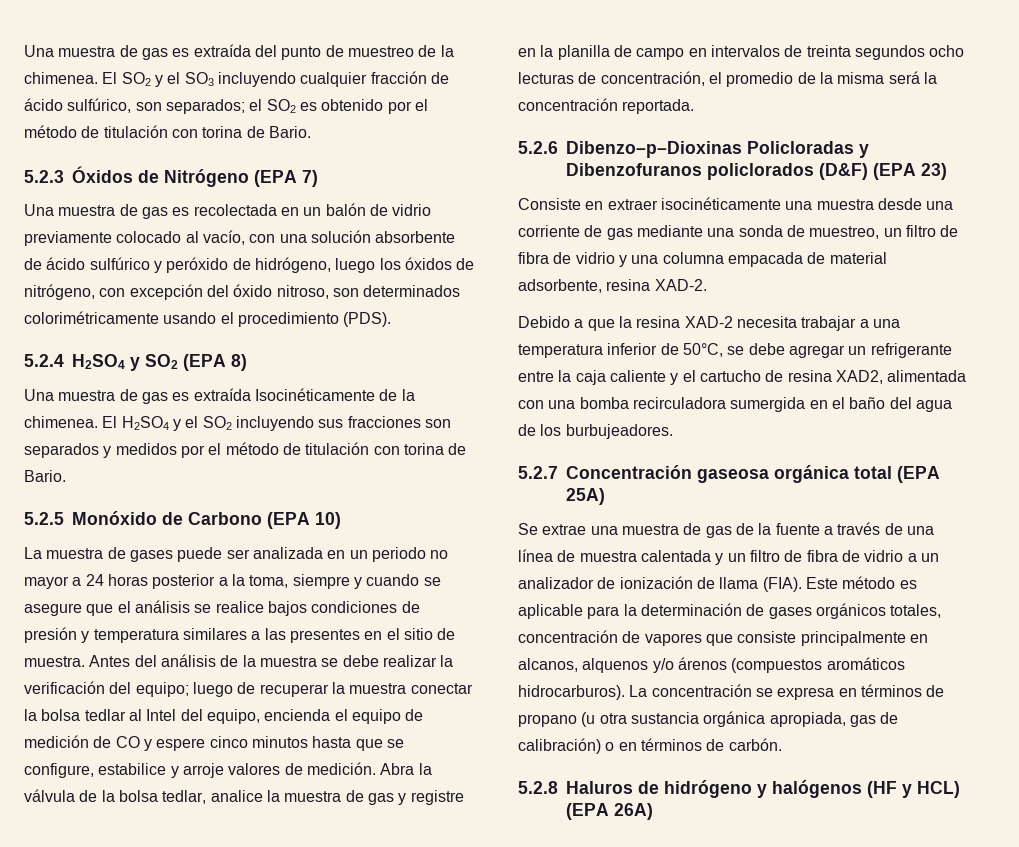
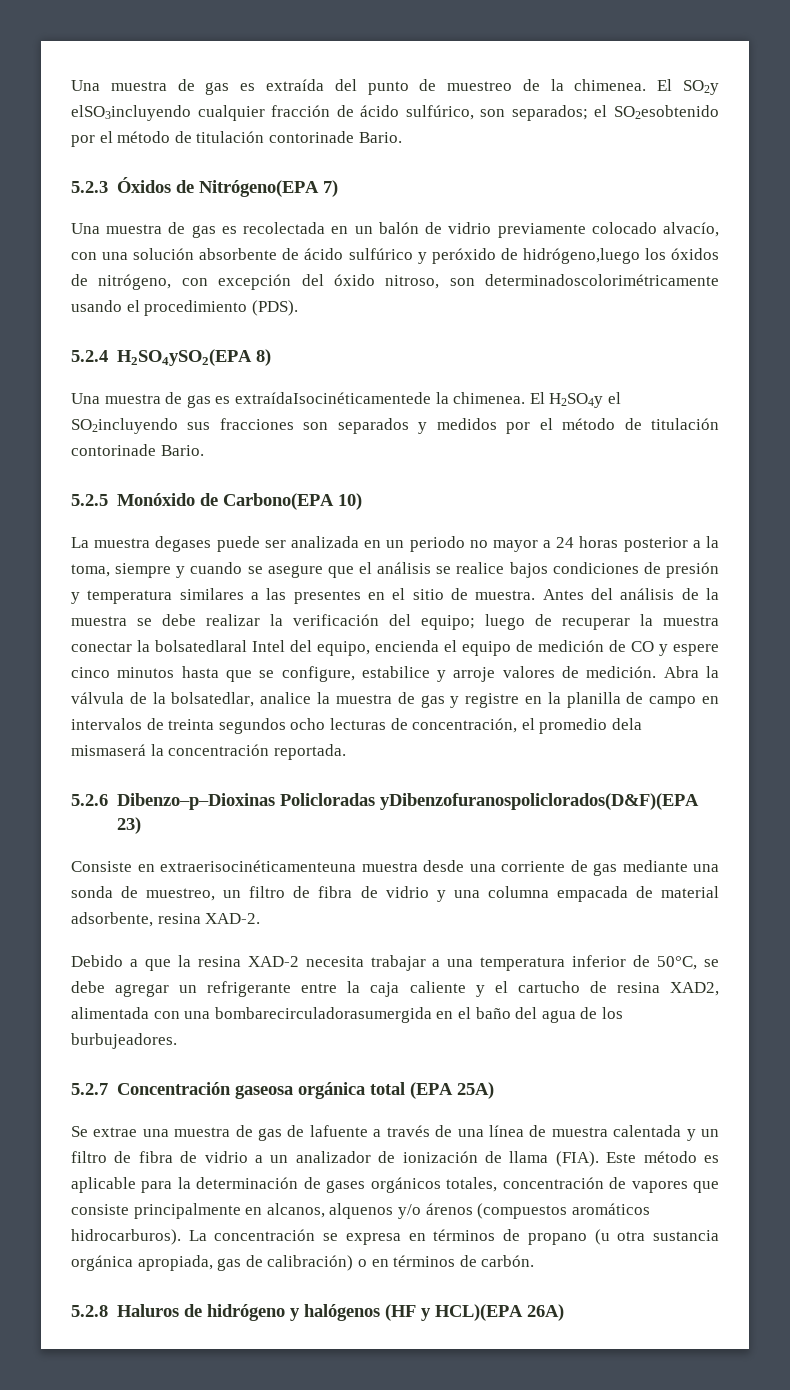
- El SO2 y el SO3 incluyendo cualquier fracción de ácido sulfúrico, son separados; el SO2 es obtenido por el método de titulación con torina de Bario.
+ El SO2y elSO3incluyendo cualquier fracción de ácido sulfúrico, son separados; el SO2esobtenido por el método de titulación contorinade Bario.
- 5.2.3 Óxidos de Nitrógeno (EPA 7)
+ 5.2.3 Óxidos de Nitrógeno(EPA 7)
- Una muestra de gas es recolectada en un balón de vidrio previamente colocado al vacío, con una solución absorbente de ácido sulfúrico y peróxido de hidrógeno, luego los óxidos de nitrógeno, con excepción del óxido nitroso, son determinados colorimétricamente usando el procedimiento (PDS).
+ Una muestra de gas es recolectada en un balón de vidrio previamente colocado alvacío, con una solución absorbente de ácido sulfúrico y peróxido de hidrógeno,luego los óxidos de nitrógeno, con excepción del óxido nitroso, son determinadoscolorimétricamente usando el procedimiento (PDS).
- 5.2.4 H2SO4 y SO2 (EPA 8)
+ 5.2.4 H2SO4ySO2(EPA 8)
- Una muestra de gas es extraída Isocinéticamente de la chimenea. El H2SO4 y el SO2 incluyendo sus fracciones son separados y medidos por el método de titulación con torina de Bario.
+ Una muestra de gas es extraídaIsocinéticamentede la chimenea. El H2SO4y el SO2incluyendo sus fracciones son separados y medidos por el método de titulación contorinade Bario.
- 5.2.5 Monóxido de Carbono (EPA 10)
+ 5.2.5 Monóxido de Carbono(EPA 10)
- La muestra de gases puede ser analizada en un periodo no mayor a 24 horas posterior a la toma, siempre y cuando se asegure que el análisis se realice bajos condiciones de presión y temperatura similares a las presentes en el sitio de muestra.
+ La muestra degases puede ser analizada en un periodo no mayor a 24 horas posterior a la toma, siempre y cuando se asegure que el análisis se realice bajos condiciones de presión y temperatura similares a las presentes en el sitio de muestra.
- Antes del análisis de la muestra se debe realizar la verificación del equipo; luego de recuperar la muestra conectar la bolsa tedlar al Intel del equipo, encienda el equipo de medición de CO y espere cinco minutos hasta que se configure, estabilice y arroje valores de medición.
+ Antes del análisis de la muestra se debe realizar la verificación del equipo; luego de recuperar la muestra conectar la bolsatedlaral Intel del equipo, encienda el equipo de medición de CO y espere cinco minutos hasta que se configure, estabilice y arroje valores de medición.
- Abra la válvula de la bolsa tedlar, analice la muestra de gas y registre en la planilla de campo en intervalos de treinta segundos ocho lecturas de concentración, el promedio de la misma será la concentración reportada.
+ Abra la válvula de la bolsatedlar, analice la muestra de gas y registre en la planilla de campo en intervalos de treinta segundos ocho lecturas de concentración, el promedio dela mismaserá la concentración reportada.
- 5.2.6 Dibenzo–p–Dioxinas Policloradas y Dibenzofuranos policlorados (D&F) (EPA 23)
+ 5.2.6 Dibenzo–p–Dioxinas Policloradas yDibenzofuranospoliclorados(D&F)(EPA 23)
- Consiste en extraer isocinéticamente una muestra desde una corriente de gas mediante una sonda de muestreo, un filtro de fibra de vidrio y una columna empacada de material adsorbente, resina XAD-2.
+ Consiste en extraerisocinéticamenteuna muestra desde una corriente de gas mediante una sonda de muestreo, un filtro de fibra de vidrio y una columna empacada de material adsorbente, resina XAD-2.
- Debido a que la resina XAD-2 necesita trabajar a una temperatura inferior de 50°C, se debe agregar un refrigerante entre la caja caliente y el cartucho de resina XAD2, alimentada con una bomba recirculadora sumergida en el baño del agua de los burbujeadores.
+ Debido a que la resina XAD-2 necesita trabajar a una temperatura inferior de 50°C, se debe agregar un refrigerante entre la caja caliente y el cartucho de resina XAD2, alimentada con una bombarecirculadorasumergida en el baño del agua de los burbujeadores.
- Se extrae una muestra de gas de la fuente a través de una línea de muestra calentada y un filtro de fibra de vidrio a un analizador de ionización de llama (FIA).
+ Se extrae una muestra de gas de lafuente a través de una línea de muestra calentada y un filtro de fibra de vidrio a un analizador de ionización de llama (FIA).
- 5.2.8 Haluros de hidrógeno y halógenos (HF y HCL) (EPA 26A)
+ 5.2.8 Haluros de hidrógeno y halógenos (HF y HCL)(EPA 26A)

